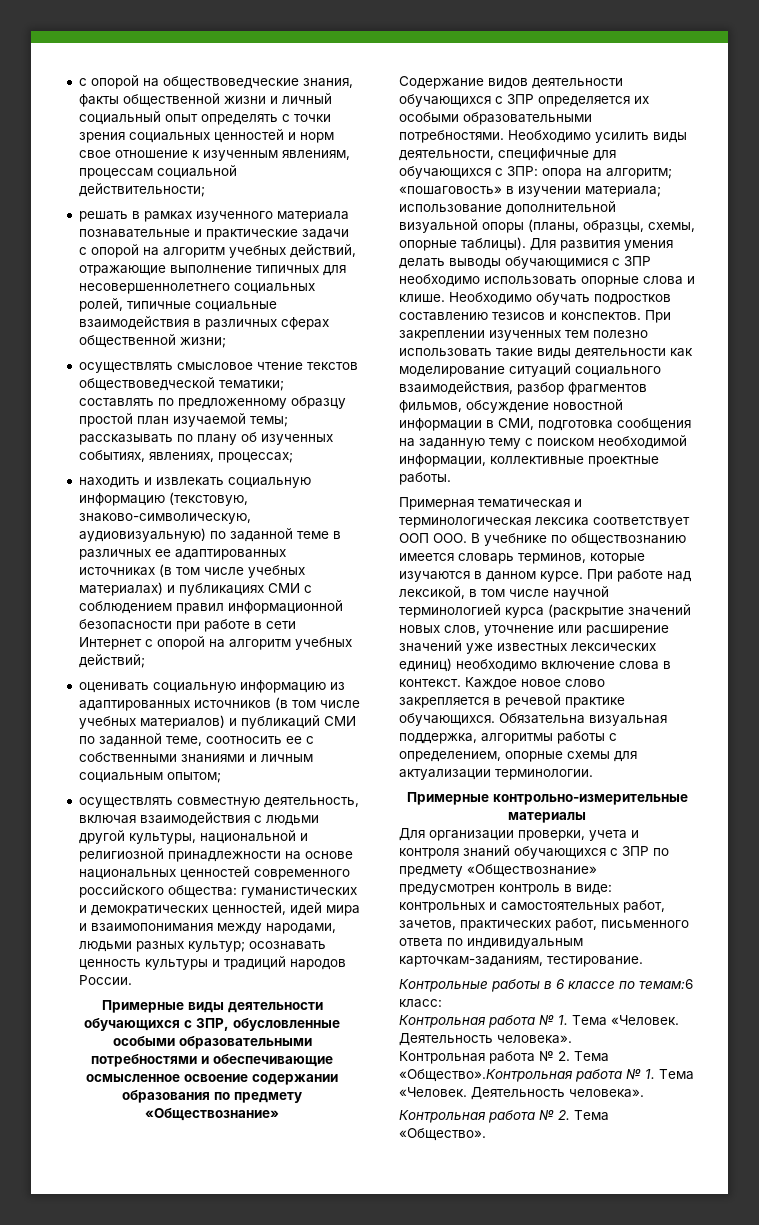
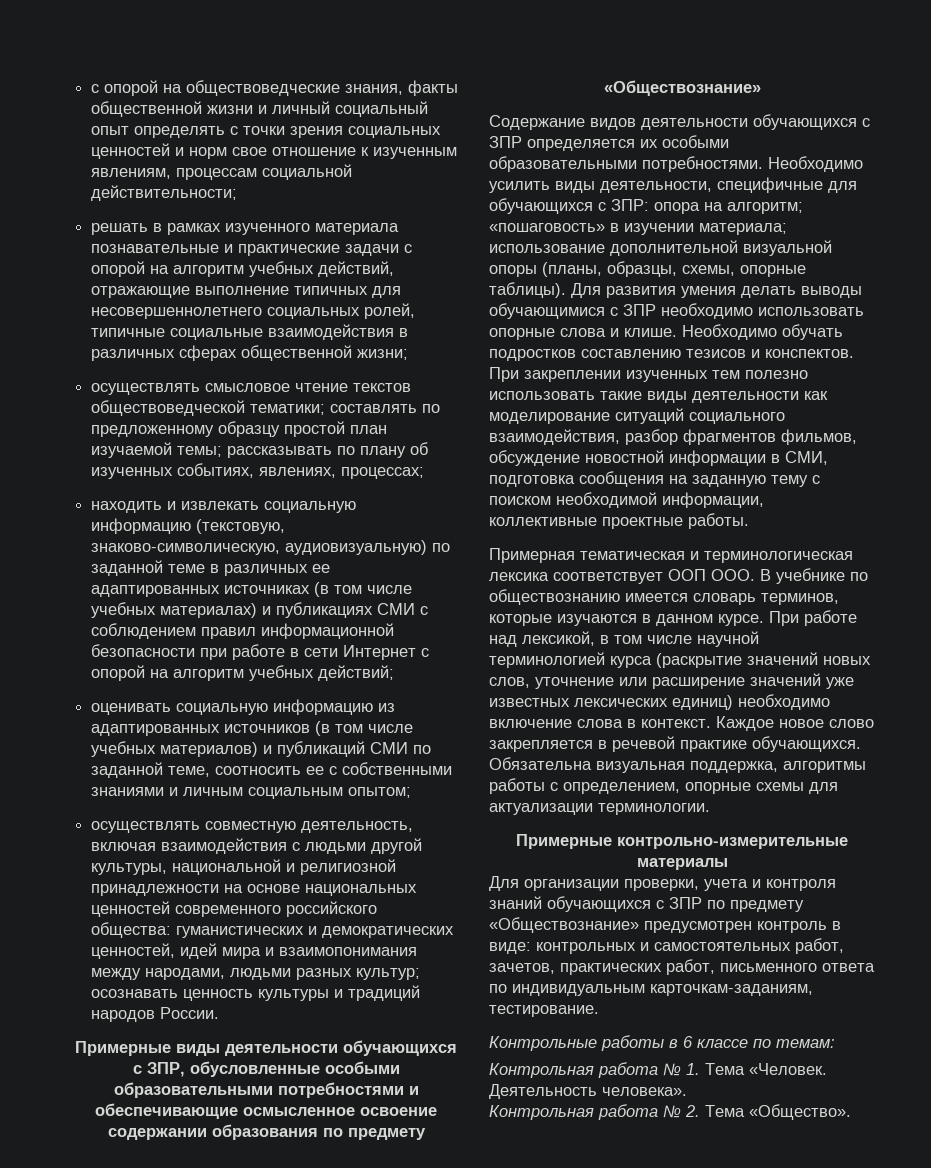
- Контрольные работы в 6 классе по темам:6 класс:
+ Контрольные работы в 6 классе по темам:
- Контрольная работа № 2. Тема «Общество».Контрольная работа № 1. Тема «Человек. Деятельность человека».

